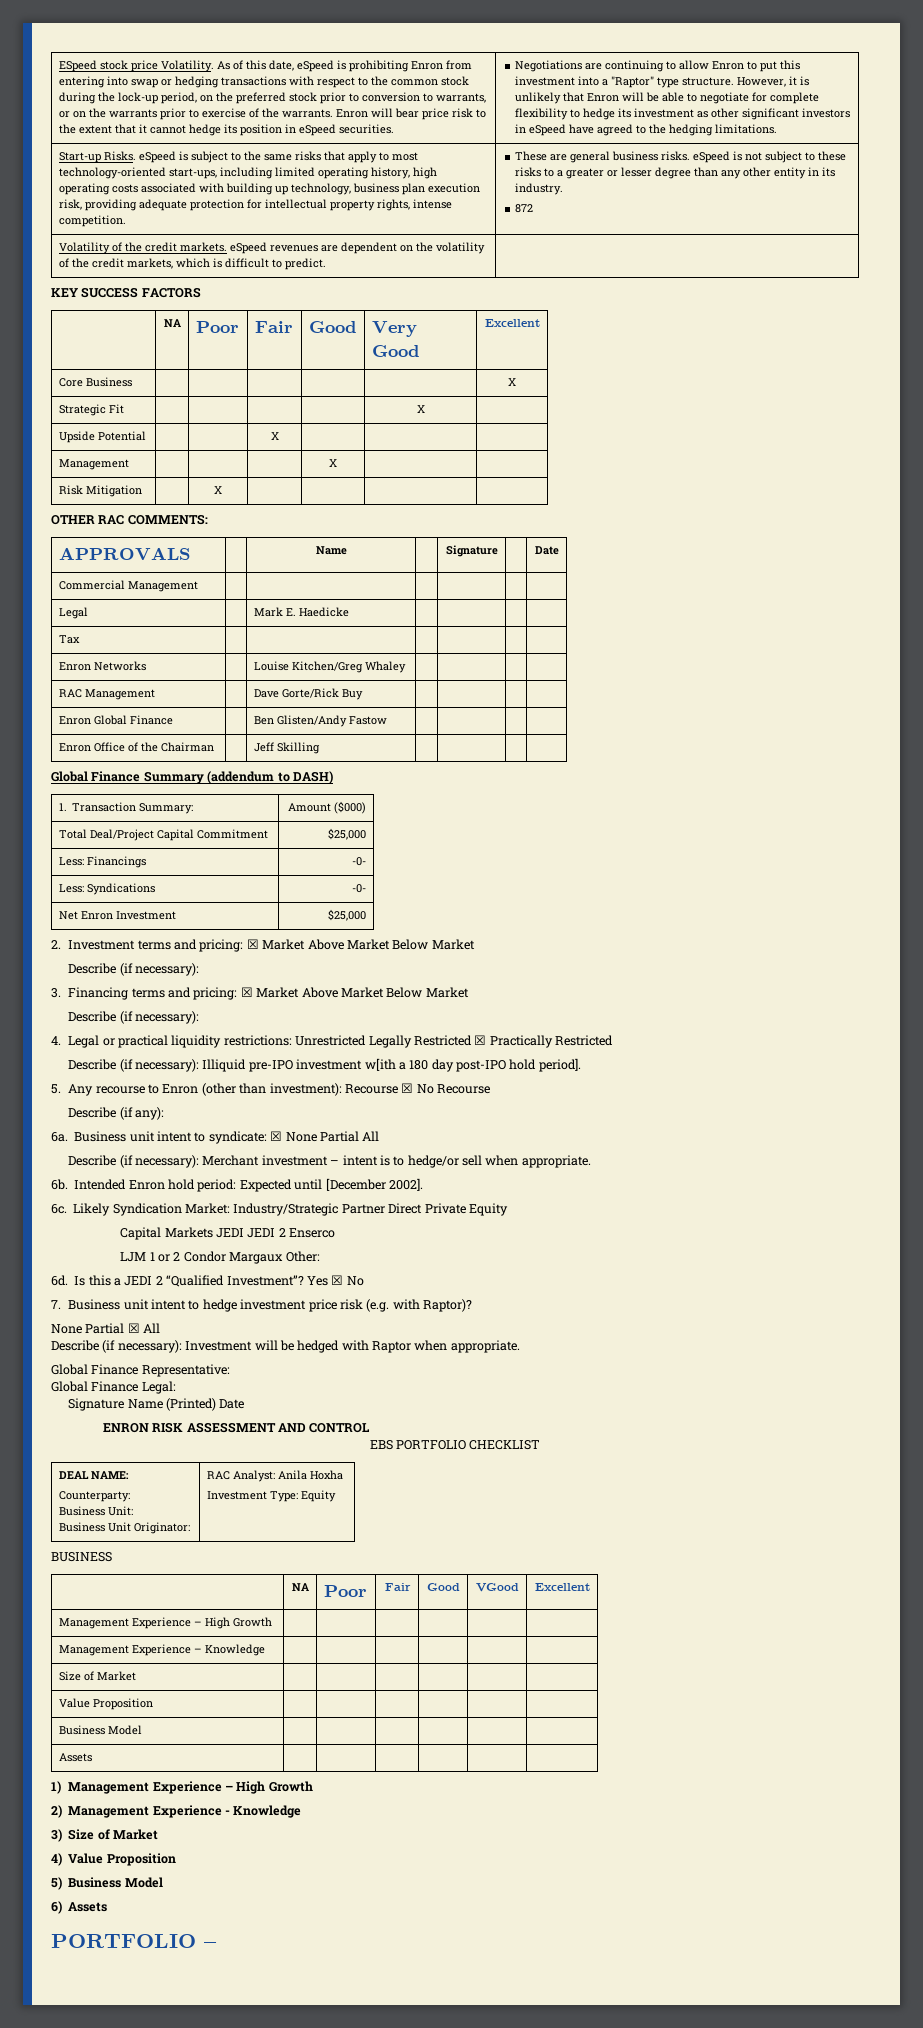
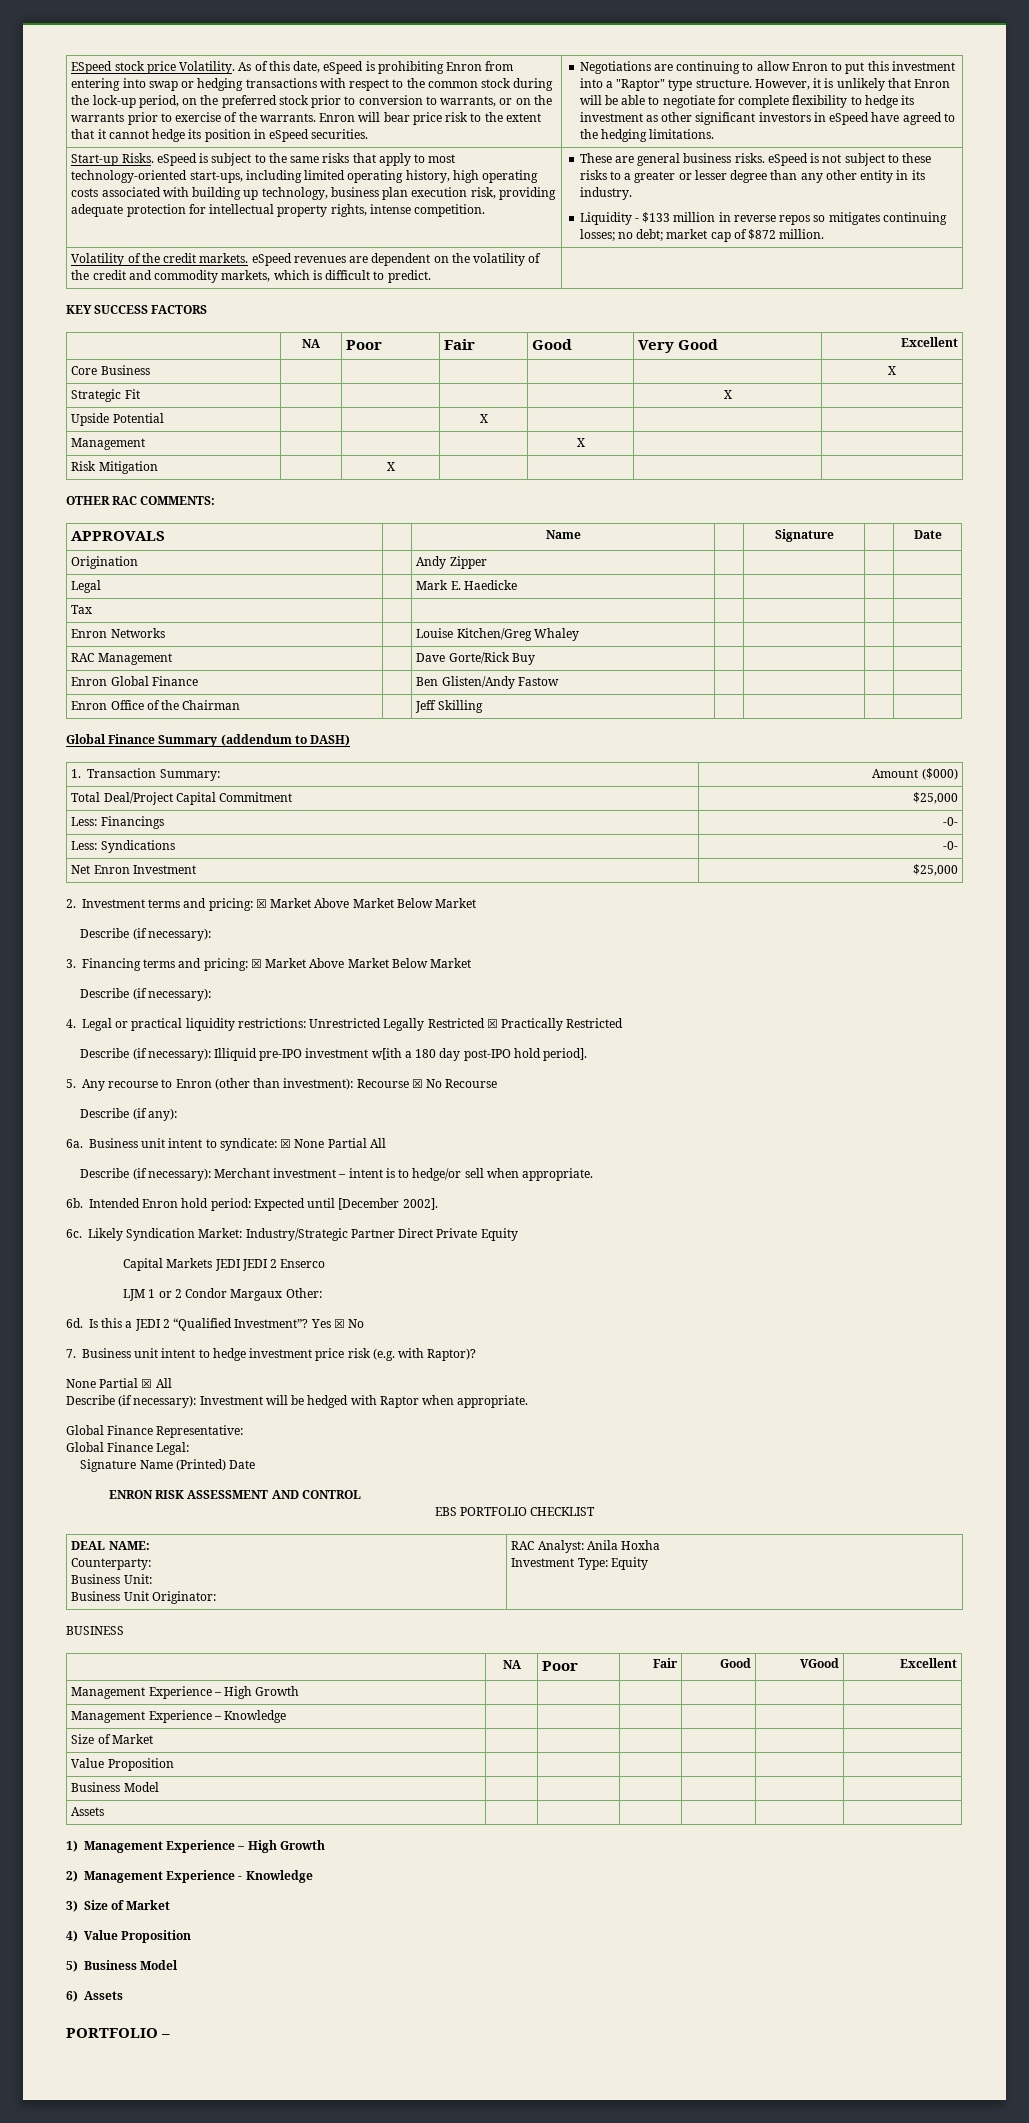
- 872
+ Liquidity - $133 million in reverse repos so mitigates continuing losses; no debt; market cap of $872 million.
- Volatility of the credit markets. eSpeed revenues are dependent on the volatility of the credit markets, which is difficult to predict. |
+ Volatility of the credit markets. eSpeed revenues are dependent on the volatility of the credit and commodity markets, which is difficult to predict. |
- Commercial Management | | | | | |
+ Origination | | Andy Zipper | | | |

